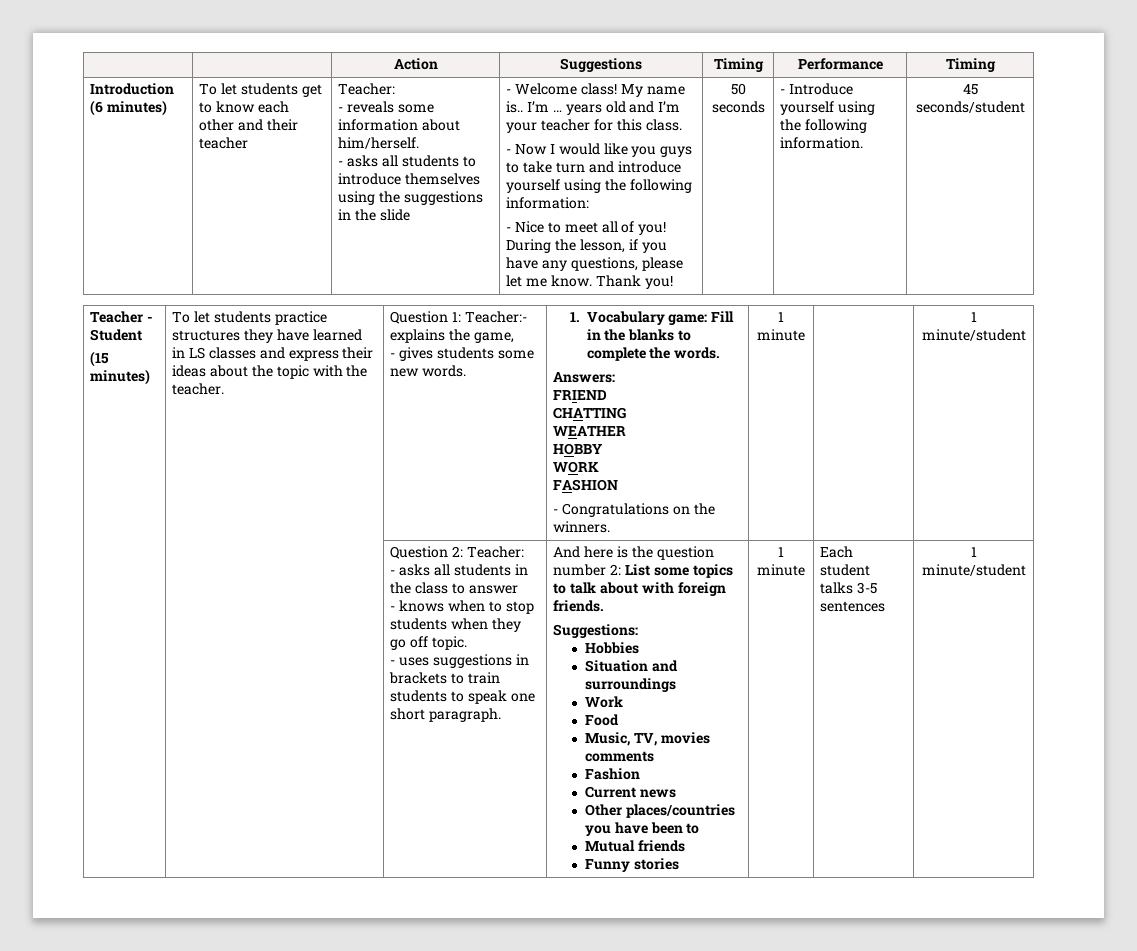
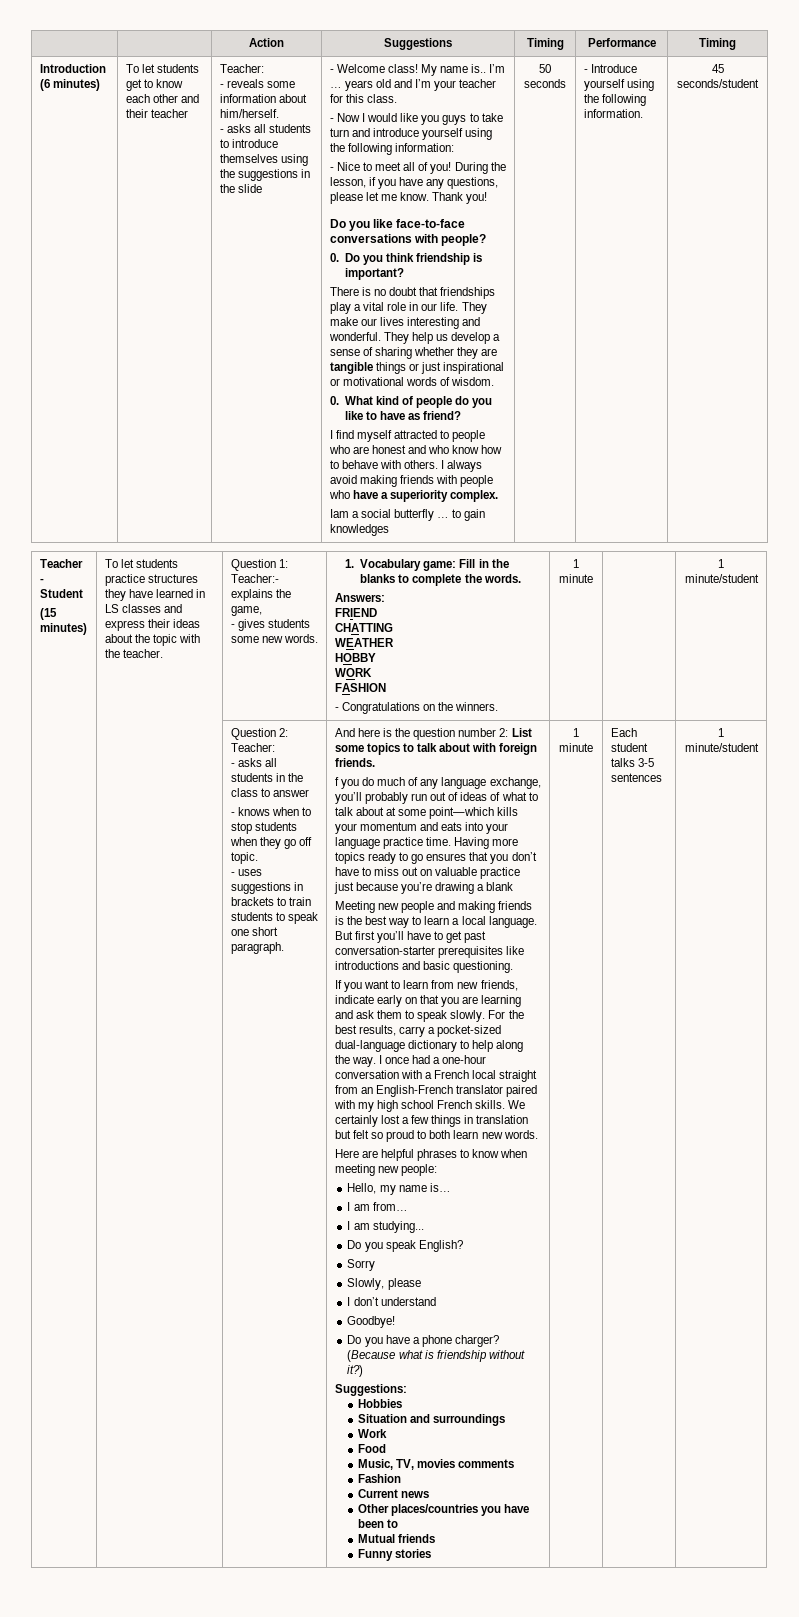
+ Do you like face-to-face conversations with people?
+ 0. Do you think friendship is important?
+ There is no doubt that friendships play a vital role in our life. They make our lives interesting and wonderful. They help us develop a sense of sharing whether they are tangible things or just inspirational or motivational words of wisdom.
+ 0. What kind of people do you like to have as friend?
+ I find myself attracted to people who are honest and who know how to behave with others. I always avoid making friends with people who have a superiority complex.
+ Iam a social butterfly … to gain knowledges
+ f you do much of any language exchange, you’ll probably run out of ideas of what to talk about at some point—which kills your momentum and eats into your language practice time. Having more topics ready to go ensures that you don’t have to miss out on valuable practice just because you’re drawing a blank
+ Meeting new people and making friends is the best way to learn a local language. But first you’ll have to get past conversation-starter prerequisites like introductions and basic questioning.
+ If you want to learn from new friends, indicate early on that you are learning and ask them to speak slowly. For the best results, carry a pocket-sized dual-language dictionary to help along the way. I once had a one-hour conversation with a French local straight from an English-French translator paired with my high school French skills. We certainly lost a few things in translation but felt so proud to both learn new words.
+ Here are helpful phrases to know when meeting new people:
+ Hello, my name is…
+ I am from…
+ I am studying...
+ Do you speak English?
+ Sorry
+ Slowly, please
+ I don’t understand
+ Goodbye!
+ Do you have a phone charger? (Because what is friendship without it?)

